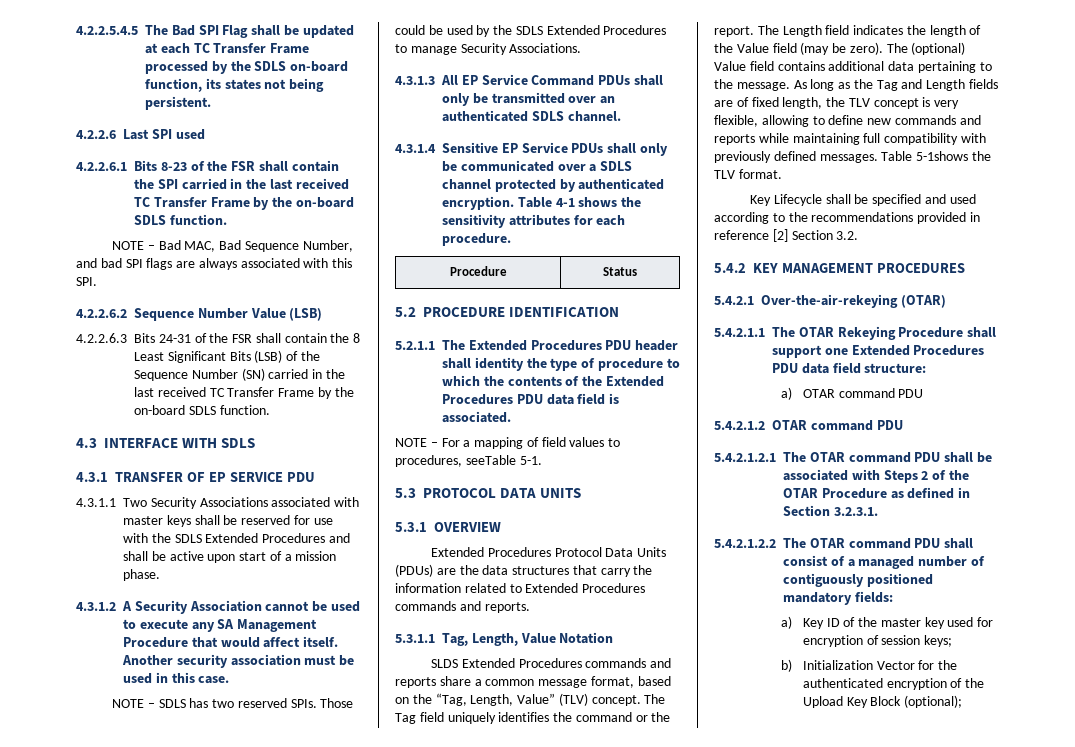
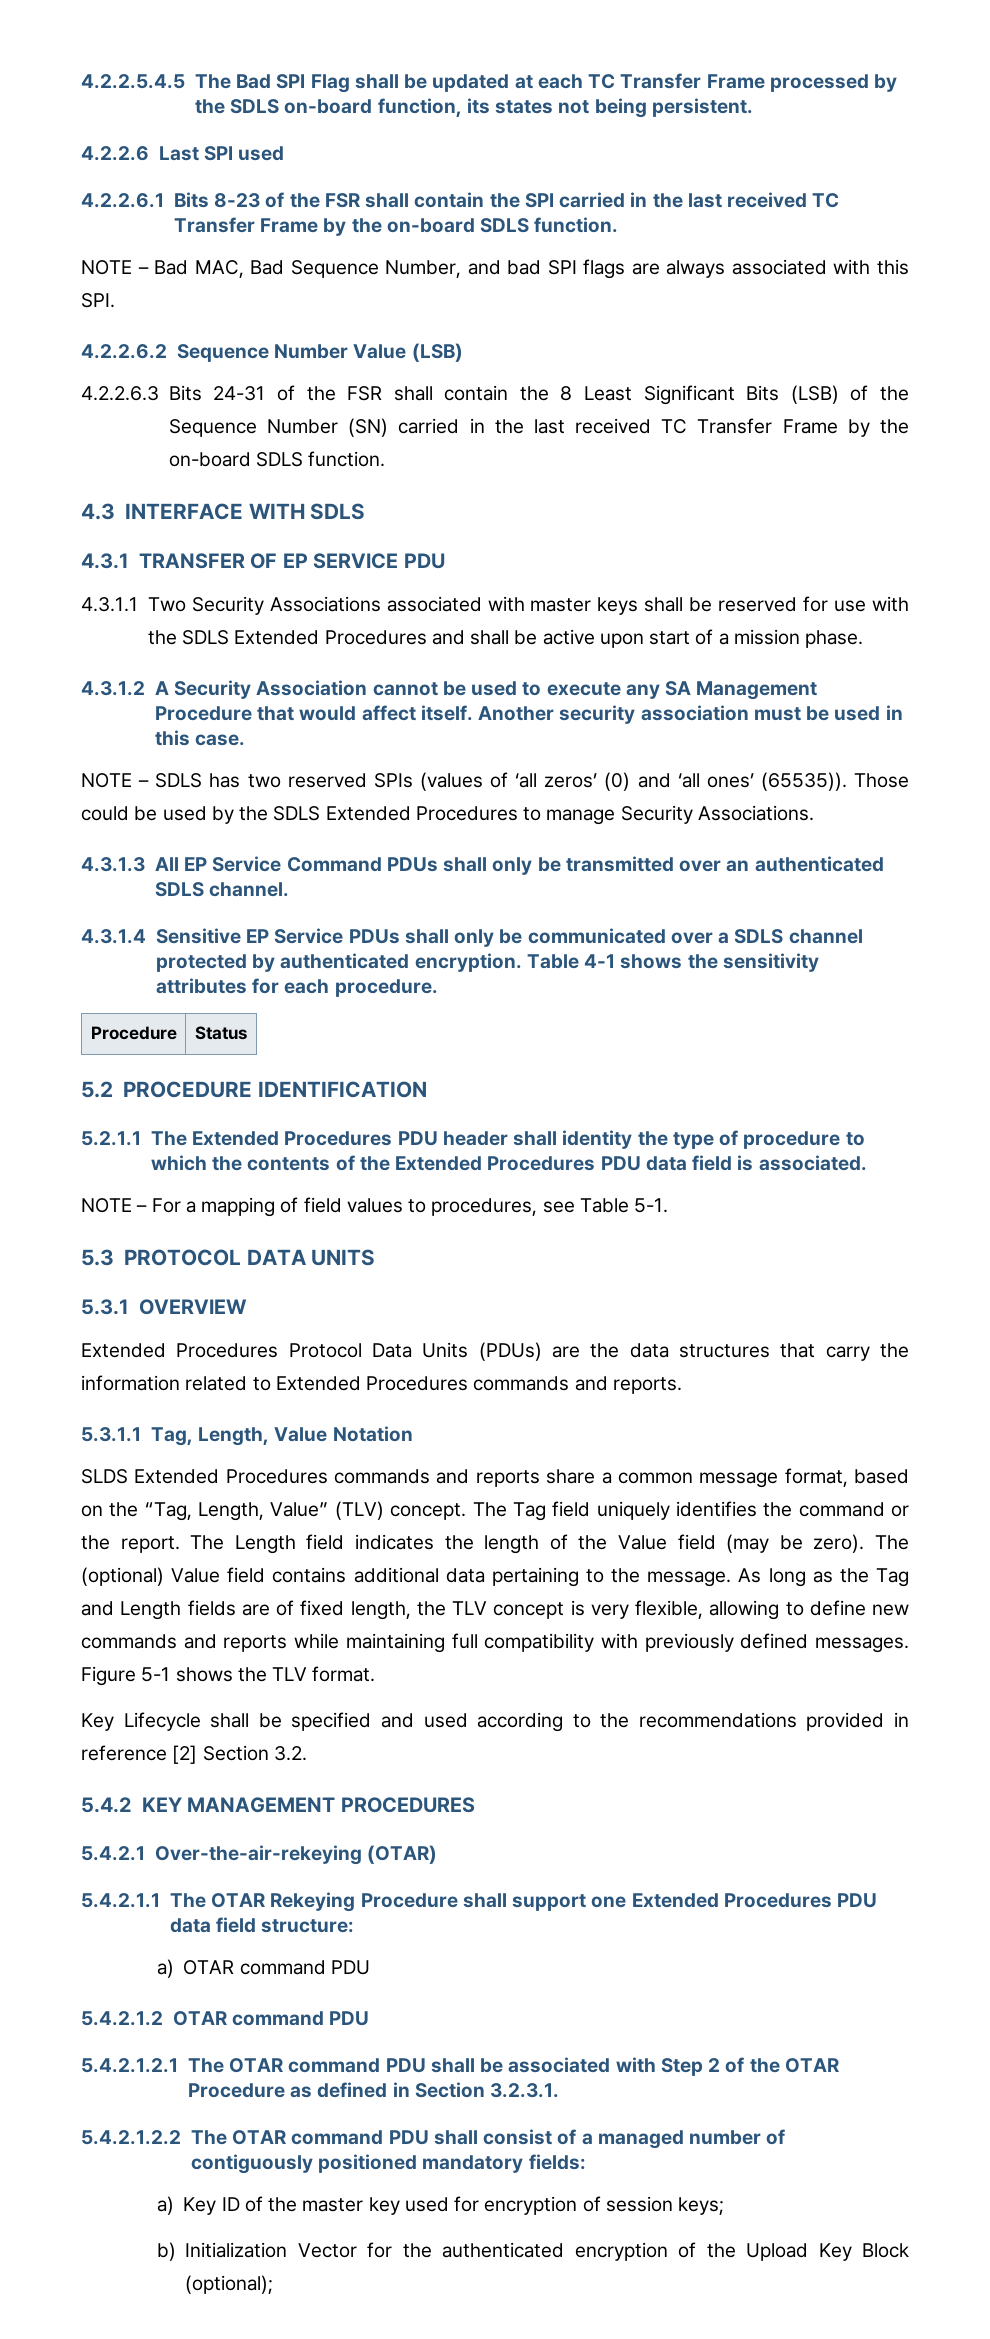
- NOTE – SDLS has two reserved SPIs.
+ NOTE – SDLS has two reserved SPIs (values of ‘all zeros’ (0) and ‘all ones’ (65535)).
- NOTE – For a mapping of field values to procedures, seeTable 5-1.
+ NOTE – For a mapping of field values to procedures, see Table 5-1.
- Table 5-1shows the TLV format.
+ Figure 5-1 shows the TLV format.
- 5.4.2.1.2.1 The OTAR command PDU shall be associated with Steps 2 of the OTAR Procedure as defined in Section 3.2.3.1.
+ 5.4.2.1.2.1 The OTAR command PDU shall be associated with Step 2 of the OTAR Procedure as defined in Section 3.2.3.1.

